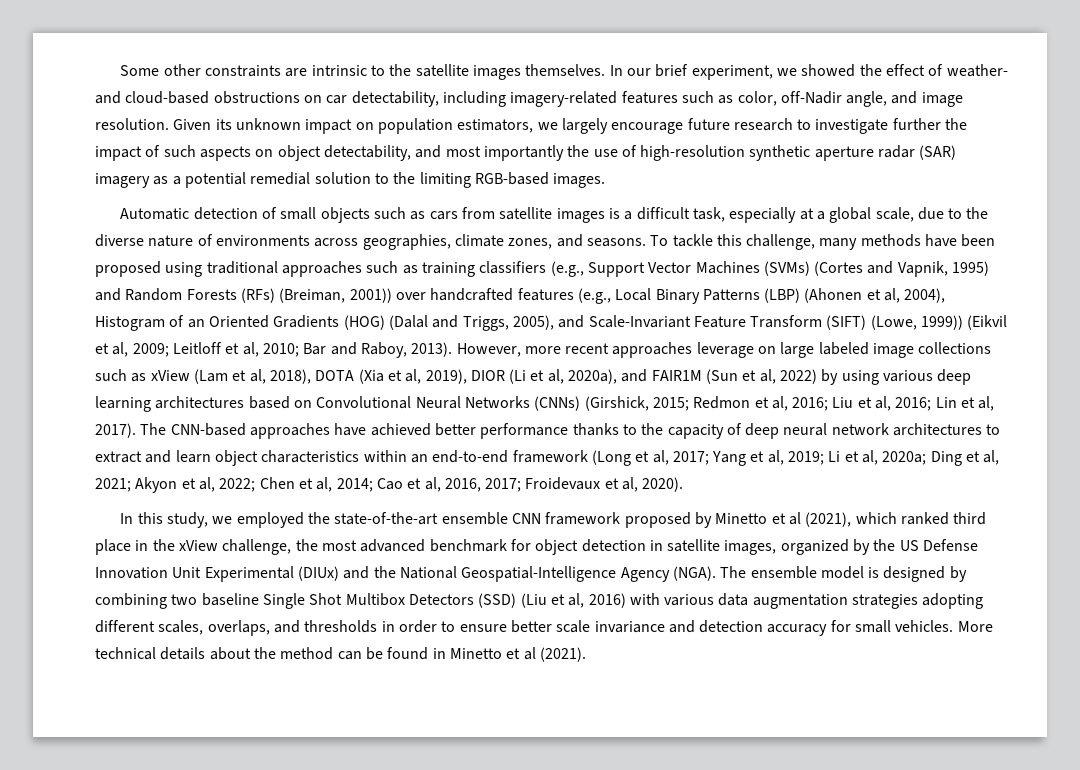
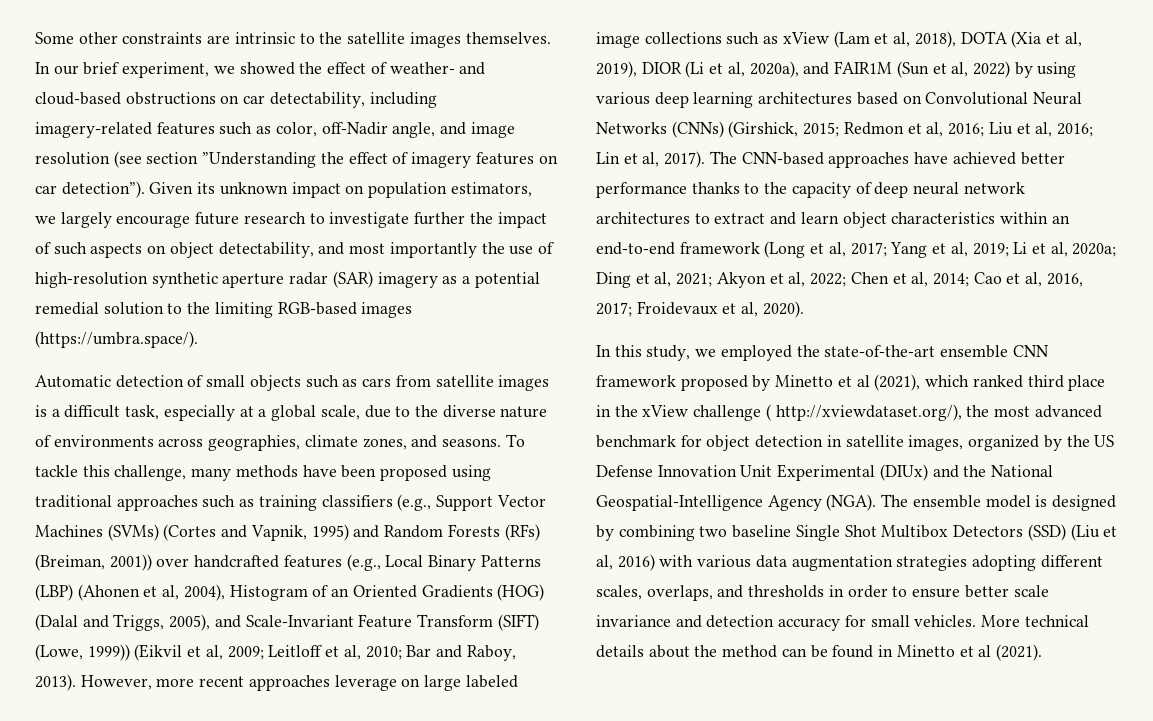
- In our brief experiment, we showed the effect of weather- and cloud-based obstructions on car detectability, including imagery-related features such as color, off-Nadir angle, and image resolution.
+ In our brief experiment, we showed the effect of weather- and cloud-based obstructions on car detectability, including imagery-related features such as color, off-Nadir angle, and image resolution (see section ”Understanding the effect of imagery features on car detection”).
- Given its unknown impact on population estimators, we largely encourage future research to investigate further the impact of such aspects on object detectability, and most importantly the use of high-resolution synthetic aperture radar (SAR) imagery as a potential remedial solution to the limiting RGB-based images.
+ Given its unknown impact on population estimators, we largely encourage future research to investigate further the impact of such aspects on object detectability, and most importantly the use of high-resolution synthetic aperture radar (SAR) imagery as a potential remedial solution to the limiting RGB-based images (https://umbra.space/).
- In this study, we employed the state-of-the-art ensemble CNN framework proposed by Minetto et al (2021), which ranked third place in the xView challenge, the most advanced benchmark for object detection in satellite images, organized by the US Defense Innovation Unit Experimental (DIUx) and the National Geospatial-Intelligence Agency (NGA).
+ In this study, we employed the state-of-the-art ensemble CNN framework proposed by Minetto et al (2021), which ranked third place in the xView challenge ( http://xviewdataset.org/), the most advanced benchmark for object detection in satellite images, organized by the US Defense Innovation Unit Experimental (DIUx) and the National Geospatial-Intelligence Agency (NGA).

